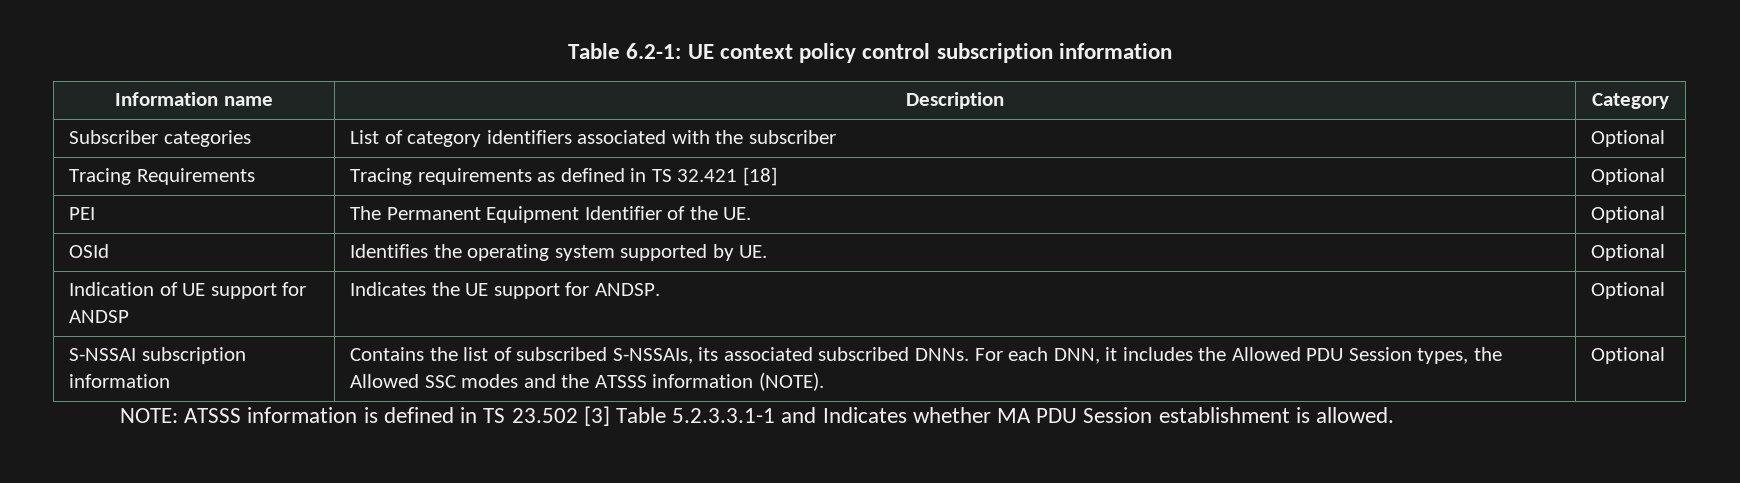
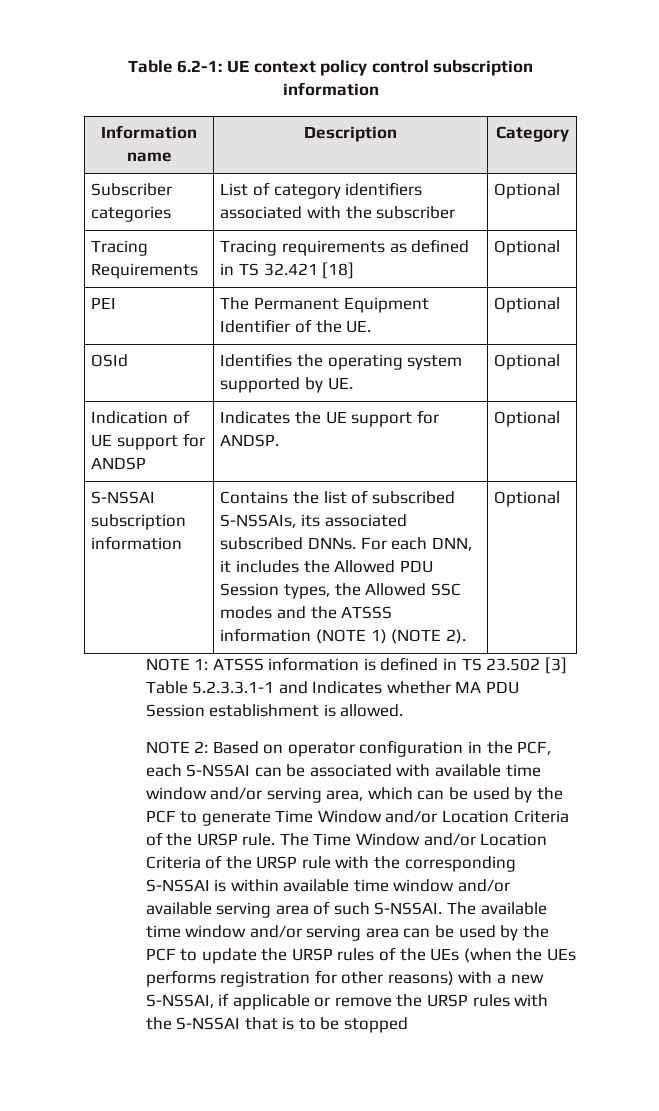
- S-NSSAI subscription information | Contains the list of subscribed S-NSSAIs, its associated subscribed DNNs. For each DNN, it includes the Allowed PDU Session types, the Allowed SSC modes and the ATSSS information (NOTE). | Optional
- NOTE: ATSSS information is defined in TS 23.502 [3] Table 5.2.3.3.1-1 and Indicates whether MA PDU Session establishment is allowed.
+ S-NSSAI subscription information | Contains the list of subscribed S-NSSAIs, its associated subscribed DNNs. For each DNN, it includes the Allowed PDU Session types, the Allowed SSC modes and the ATSSS information (NOTE 1) (NOTE 2). | Optional
+ NOTE 1: ATSSS information is defined in TS 23.502 [3] Table 5.2.3.3.1-1 and Indicates whether MA PDU Session establishment is allowed.
+ NOTE 2: Based on operator configuration in the PCF, each S-NSSAI can be associated with available time window and/or serving area, which can be used by the PCF to generate Time Window and/or Location Criteria of the URSP rule. The Time Window and/or Location Criteria of the URSP rule with the corresponding S-NSSAI is within available time window and/or available serving area of such S-NSSAI. The available time window and/or serving area can be used by the PCF to update the URSP rules of the UEs (when the UEs performs registration for other reasons) with a new S-NSSAI, if applicable or remove the URSP rules with the S-NSSAI that is to be stopped

